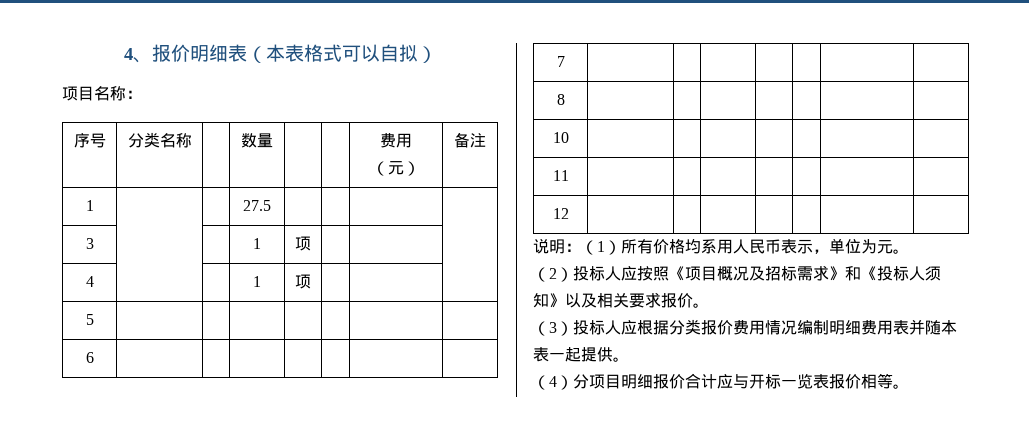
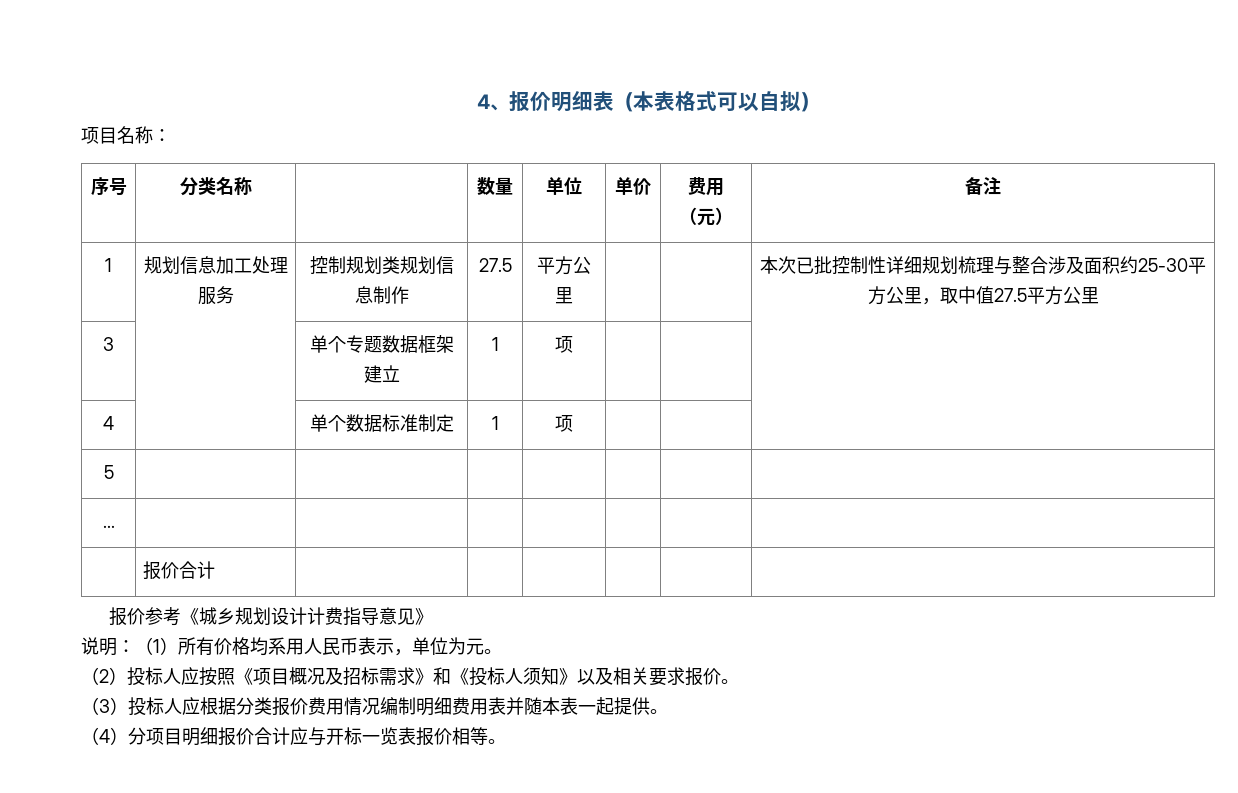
- 序号 | 分类名称 | | 数量 | | | 费用（元） | 备注
+ 序号 | 分类名称 | | 数量 | 单位 | 单价 | 费用（元） | 备注
- 1 | | | 27.5 | | | |
- 3 | | | 1 | 项 | | |
+ 1 | 规划信息加工处理服务 | 控制规划类规划信息制作 | 27.5 | 平方公里 | | | 本次已批控制性详细规划梳理与整合涉及面积约25-30平方公里，取中值27.5平方公里
+ 3 | | 单个专题数据框架建立 | 1 | 项 | | |
- 4 | | | 1 | 项 | | |
+ 4 | | 单个数据标准制定 | 1 | 项 | | |
- 6 | | | | | | |
- 7 | | | | | | |
- 8 | | | | | | |
- 10 | | | | | | |
- 11 | | | | | | |
- 12 | | | | | | |
+ ... | | | | | | |
+ | 报价合计 | | | | | |
+ 报价参考《城乡规划设计计费指导意见》

